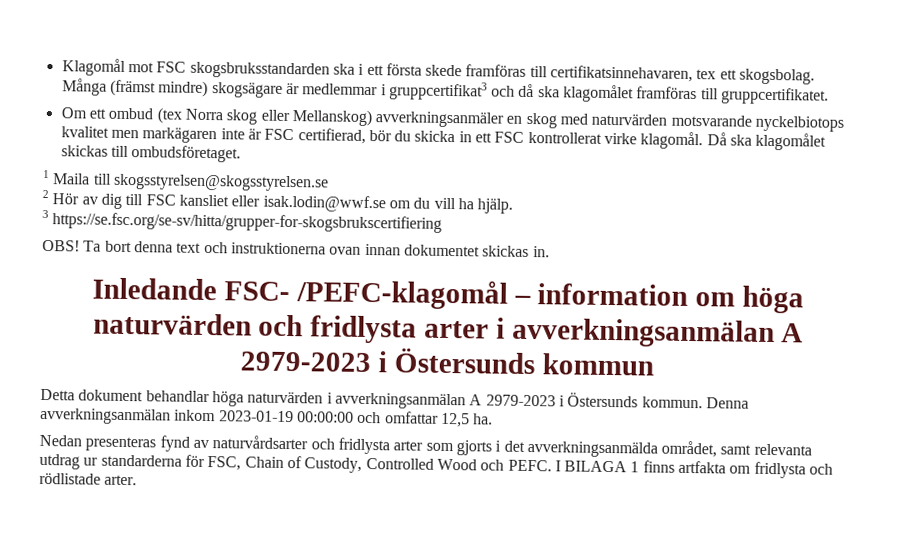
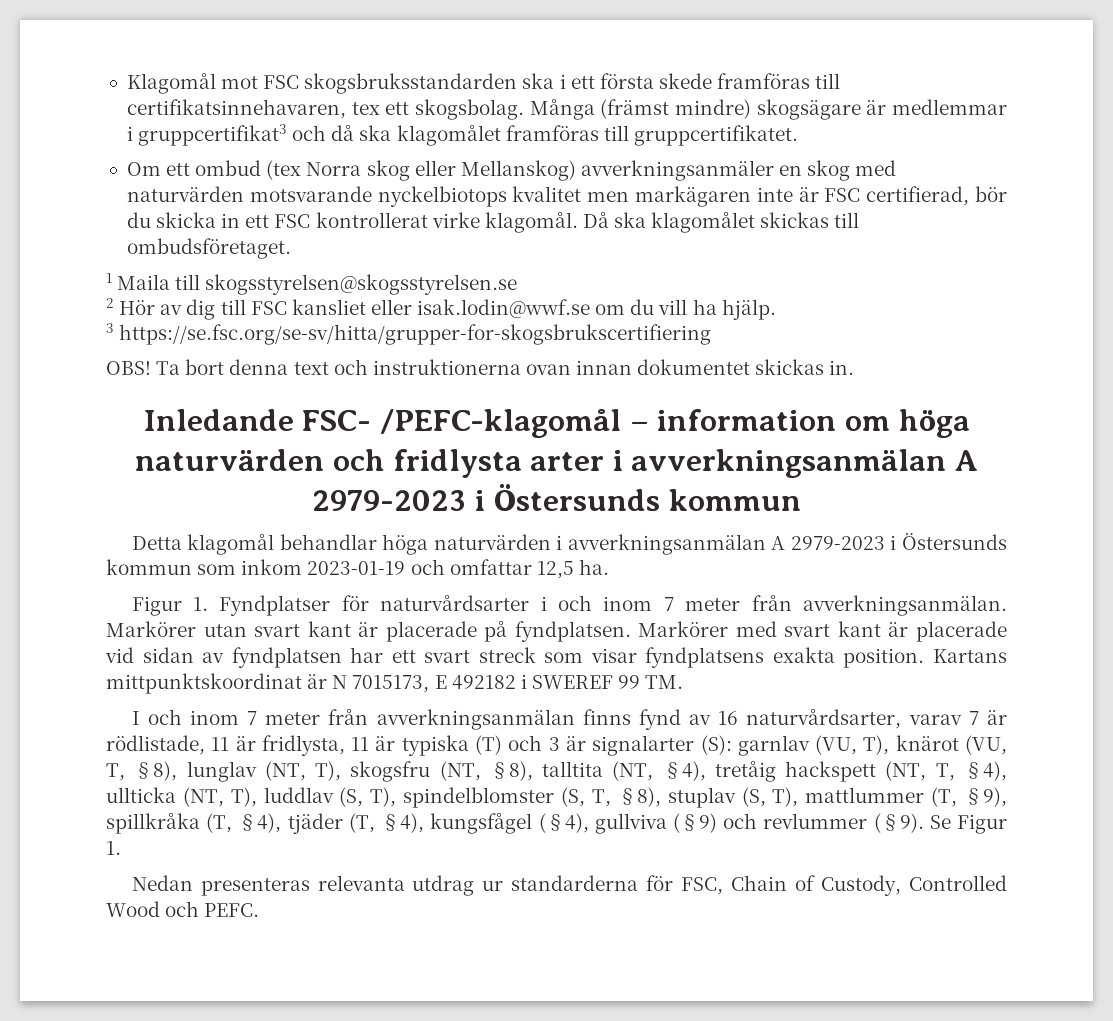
- Detta dokument behandlar höga naturvärden i avverkningsanmälan A 2979-2023 i Östersunds kommun. Denna avverkningsanmälan inkom 2023-01-19 00:00:00 och omfattar 12,5 ha.
+ Detta klagomål behandlar höga naturvärden i avverkningsanmälan A 2979-2023 i Östersunds kommun som inkom 2023-01-19 och omfattar 12,5 ha.
- Nedan presenteras fynd av naturvårdsarter och fridlysta arter som gjorts i det avverkningsanmälda området, samt relevanta utdrag ur standarderna för FSC, Chain of Custody, Controlled Wood och PEFC. I BILAGA 1 finns artfakta om fridlysta och rödlistade arter.
+ Figur 1. Fyndplatser för naturvårdsarter i och inom 7 meter från avverkningsanmälan. Markörer utan svart kant är placerade på fyndplatsen. Markörer med svart kant är placerade vid sidan av fyndplatsen har ett svart streck som visar fyndplatsens exakta position. Kartans mittpunktskoordinat är N 7015173, E 492182 i SWEREF 99 TM.
+ I och inom 7 meter från avverkningsanmälan finns fynd av 16 naturvårdsarter, varav 7 är rödlistade, 11 är fridlysta, 11 är typiska (T) och 3 är signalarter (S): garnlav (VU, T), knärot (VU, T, §8), lunglav (NT, T), skogsfru (NT, §8), talltita (NT, §4), tretåig hackspett (NT, T, §4), ullticka (NT, T), luddlav (S, T), spindelblomster (S, T, §8), stuplav (S, T), mattlummer (T, §9), spillkråka (T, §4), tjäder (T, §4), kungsfågel (§4), gullviva (§9) och revlummer (§9). Se Figur 1.
+ Nedan presenteras relevanta utdrag ur standarderna för FSC, Chain of Custody, Controlled Wood och PEFC.

